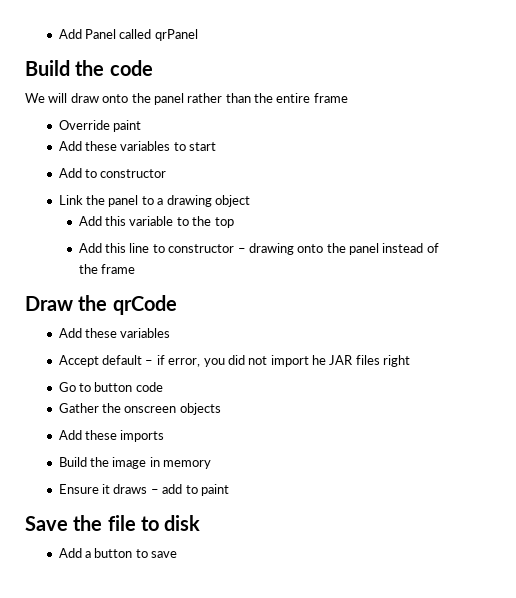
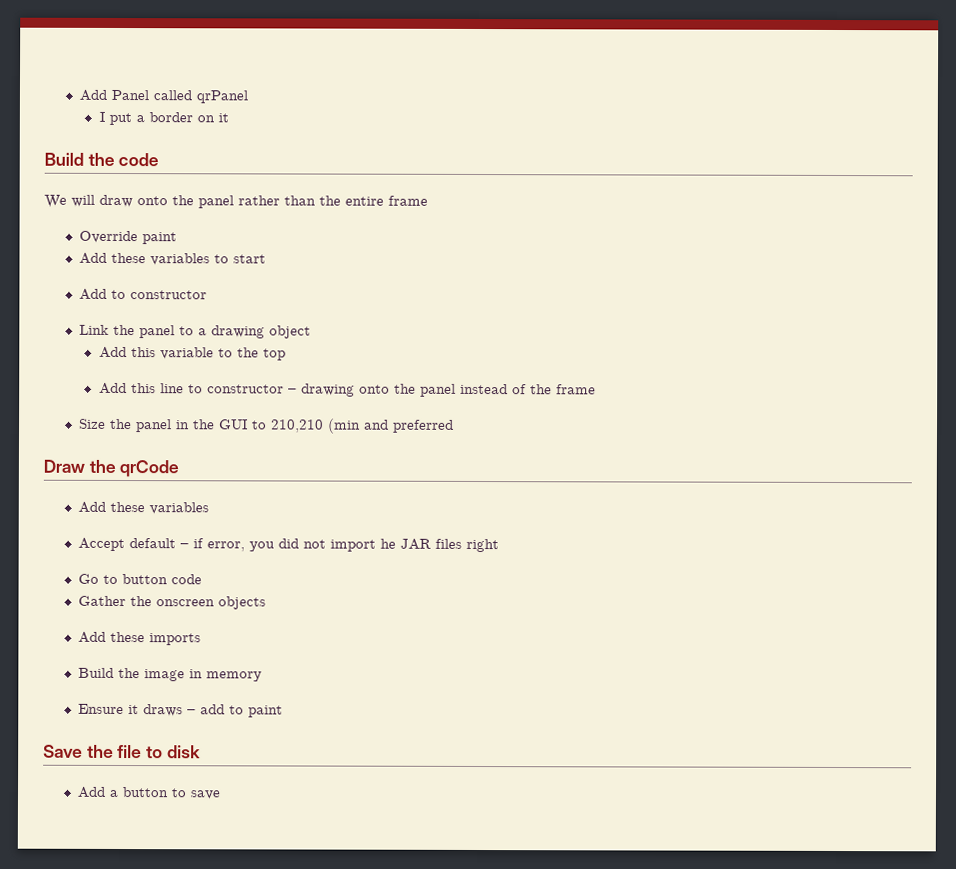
+ I put a border on it
+ Size the panel in the GUI to 210,210 (min and preferred

